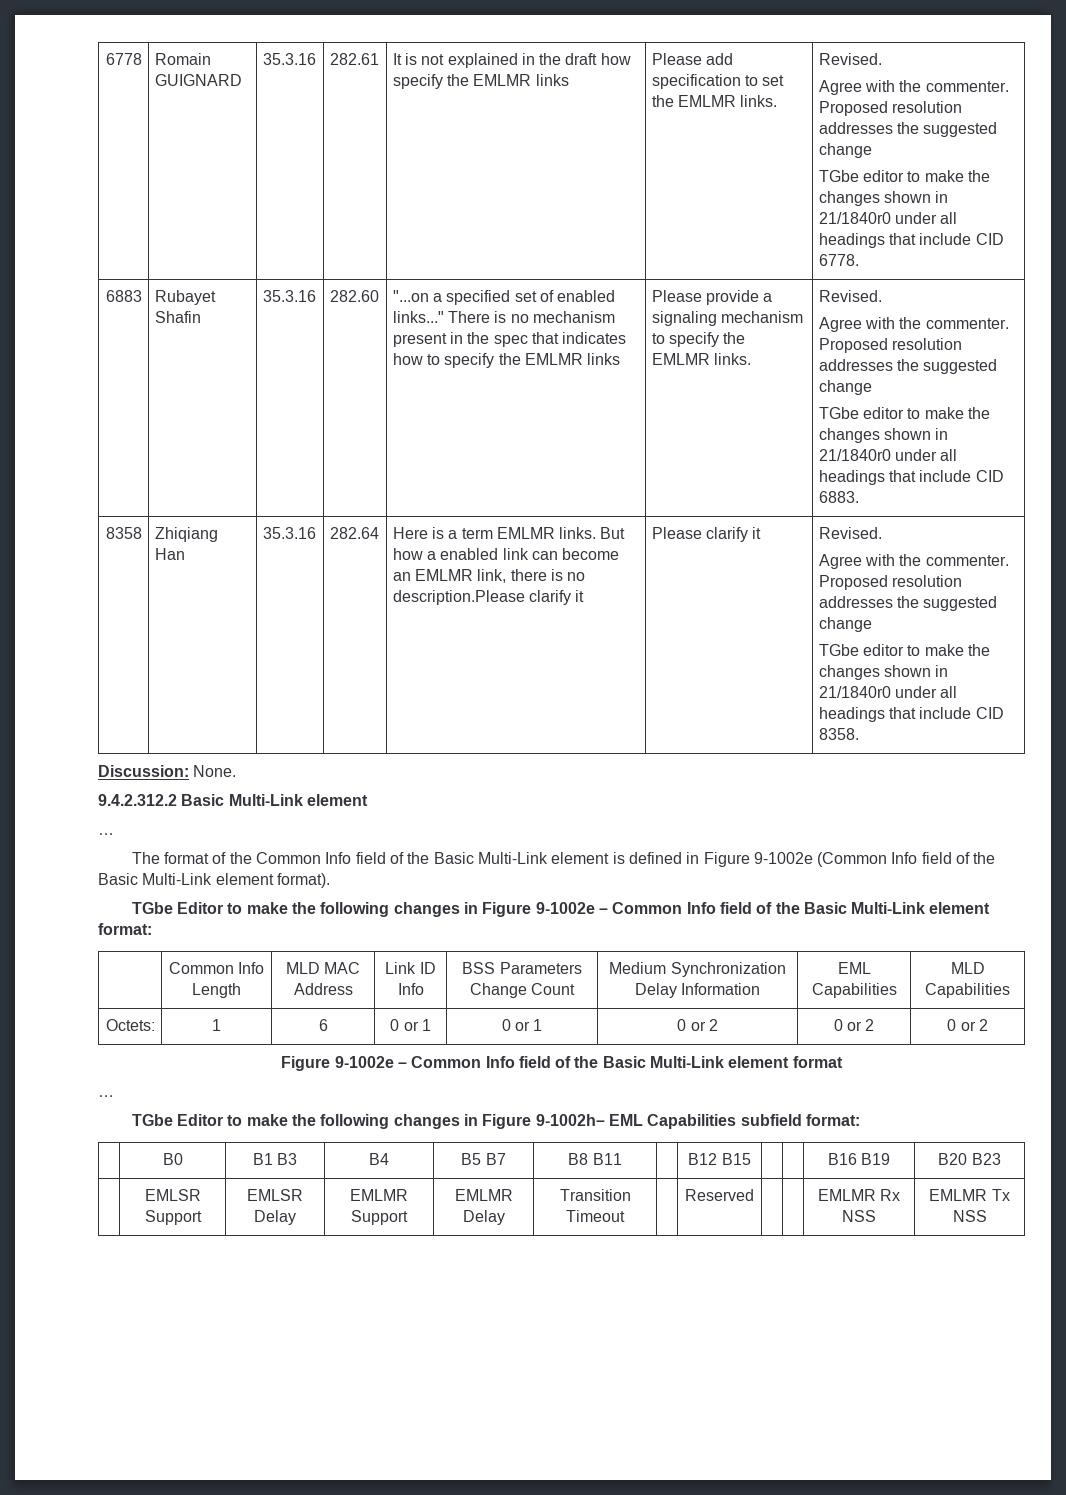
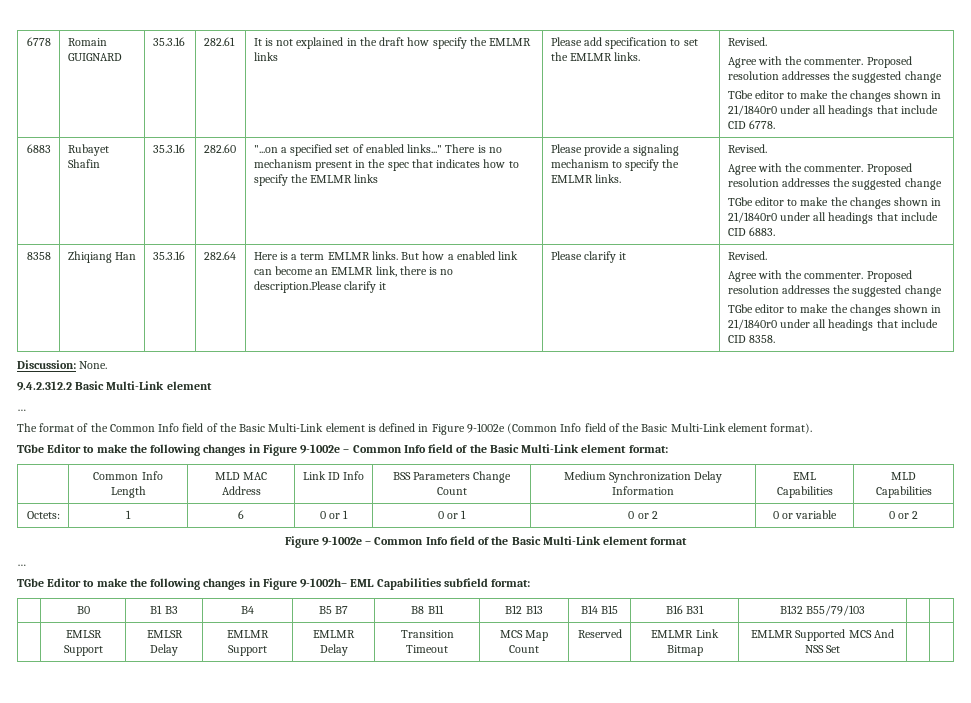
- Octets: | 1 | 6 | 0 or 1 | 0 or 1 | 0 or 2 | 0 or 2 | 0 or 2
+ Octets: | 1 | 6 | 0 or 1 | 0 or 1 | 0 or 2 | 0 or variable | 0 or 2
- | B0 | B1 B3 | B4 | B5 B7 | B8 B11 | | B12 B15 | | | B16 B19 | B20 B23
+ | B0 | B1 B3 | B4 | B5 B7 | B8 B11 | B12 B13 | B14 B15 | B16 B31 | B132 B55/79/103 | |
- | EMLSR Support | EMLSR Delay | EMLMR Support | EMLMR Delay | Transition Timeout | | Reserved | | | EMLMR Rx NSS | EMLMR Tx NSS
+ | EMLSR Support | EMLSR Delay | EMLMR Support | EMLMR Delay | Transition Timeout | MCS Map Count | Reserved | EMLMR Link Bitmap | EMLMR Supported MCS And NSS Set | |

